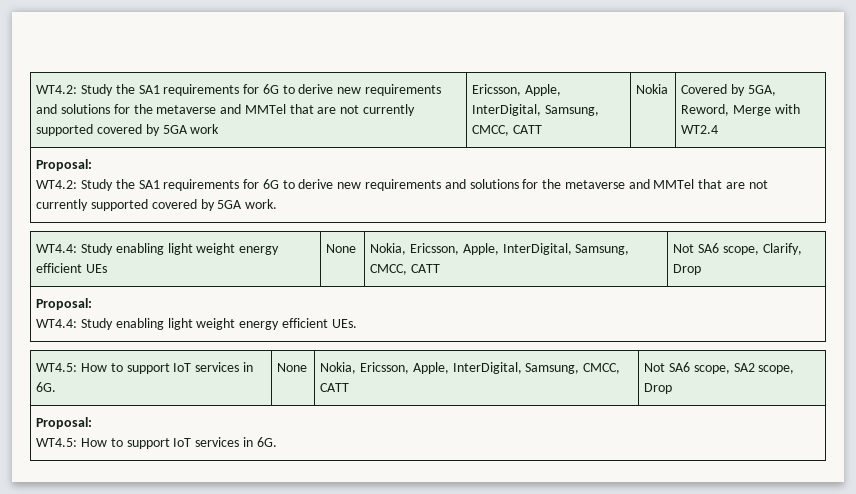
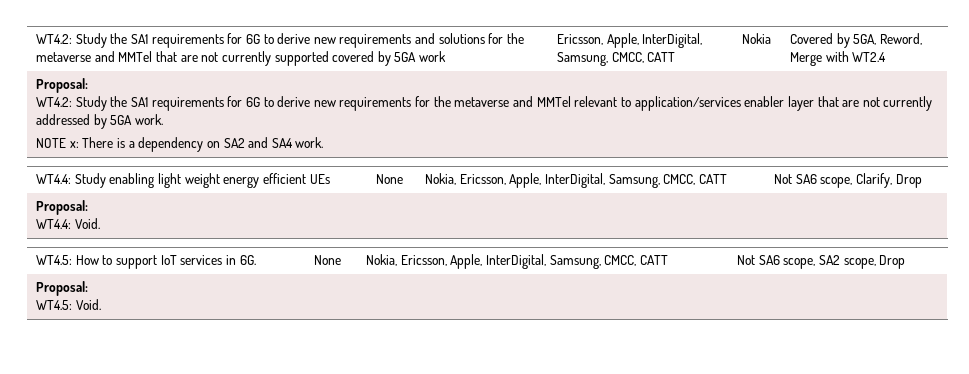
- WT4.2: Study the SA1 requirements for 6G to derive new requirements and solutions for the metaverse and MMTel that are not currently supported covered by 5GA work.
+ WT4.2: Study the SA1 requirements for 6G to derive new requirements for the metaverse and MMTel relevant to application/services enabler layer that are not currently addressed by 5GA work.
+ NOTE x: There is a dependency on SA2 and SA4 work.
  WT4.4: Study enabling light weight energy efficient UEs | None | Nokia, Ericsson, Apple, InterDigital, Samsung, CMCC, CATT | Not SA6 scope, Clarify, Drop
  Proposal:
- WT4.4: Study enabling light weight energy efficient UEs.
+ WT4.4: Void.
  WT4.5: How to support IoT services in 6G. | None | Nokia, Ericsson, Apple, InterDigital, Samsung, CMCC, CATT | Not SA6 scope, SA2 scope, Drop
  Proposal:
- WT4.5: How to support IoT services in 6G.
+ WT4.5: Void.

